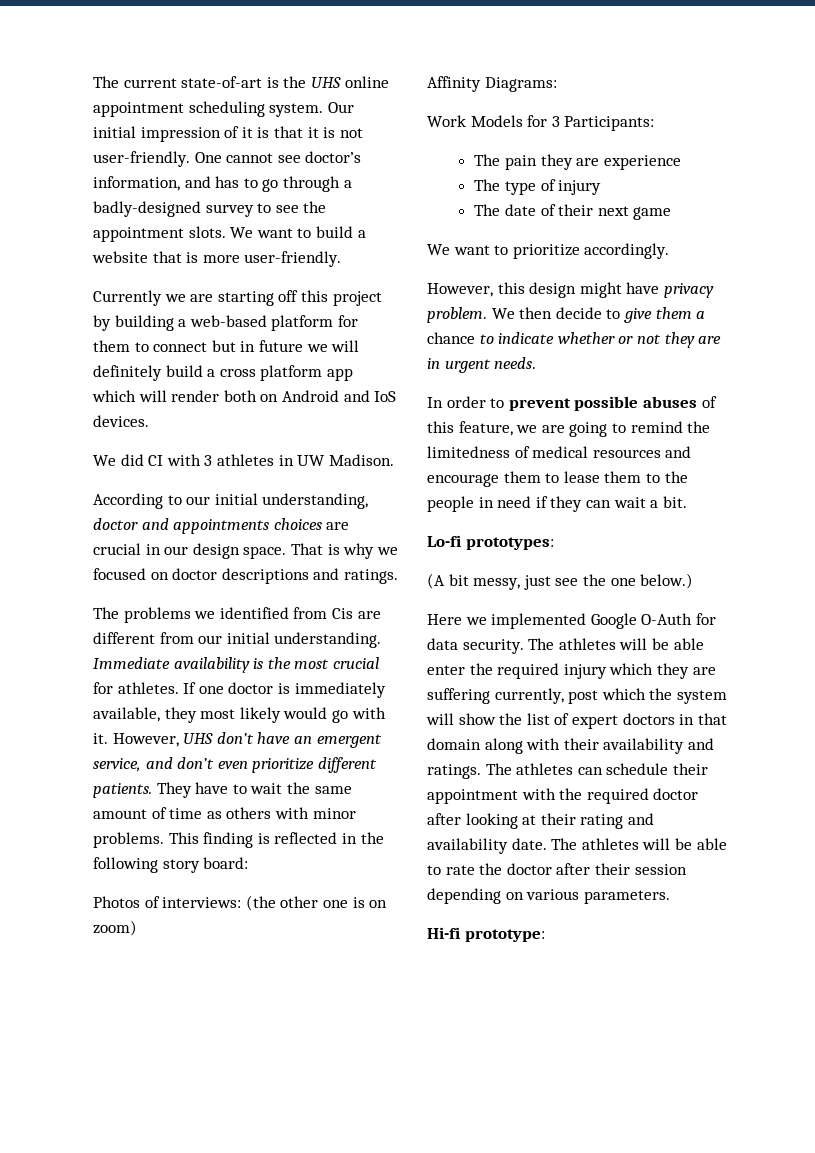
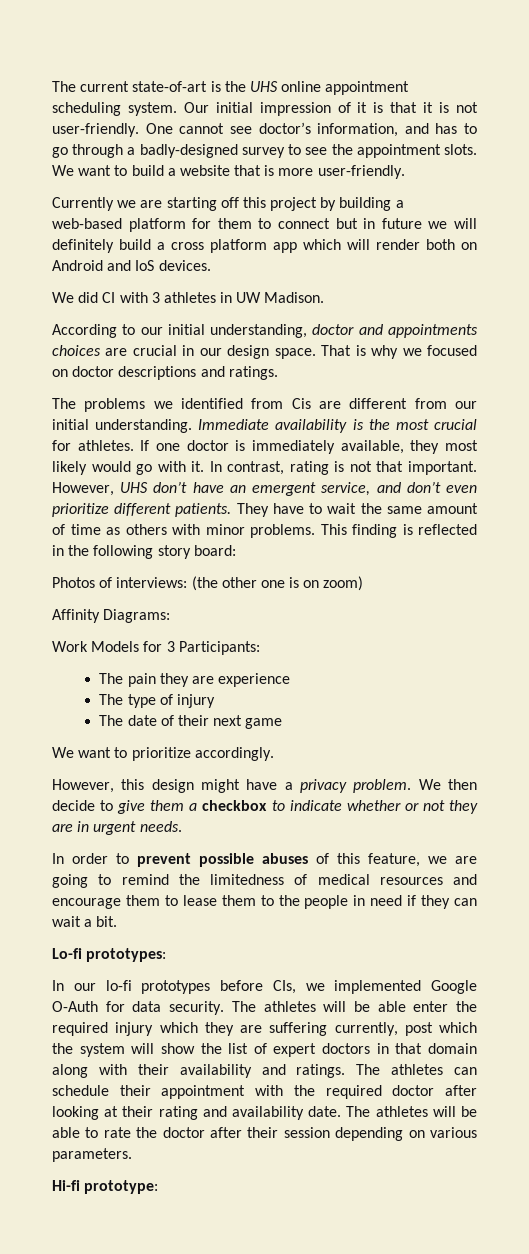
+ In contrast, rating is not that important.
- However, this design might have privacy problem.
+ However, this design might have a privacy problem.
- We then decide to give them a chance to indicate whether or not they are in urgent needs.
+ We then decide to give them a checkbox to indicate whether or not they are in urgent needs.
- (A bit messy, just see the one below.)
- Here we implemented Google O-Auth for data security.
+ In our lo-fi prototypes before CIs, we implemented Google O-Auth for data security.

